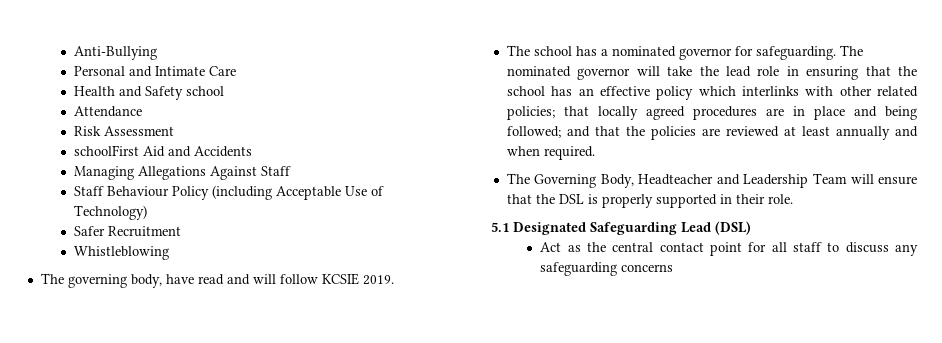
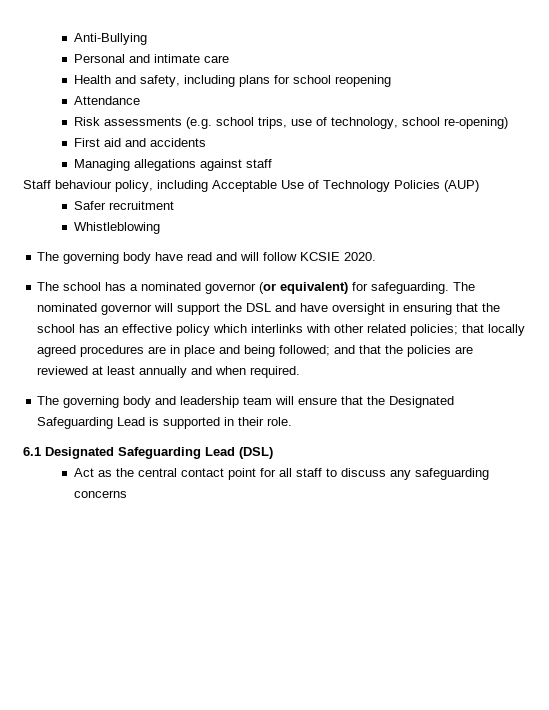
- Personal and Intimate Care
+ Personal and intimate care
- Health and Safety school
+ Health and safety, including plans for school reopening
- Risk Assessment
- schoolFirst Aid and Accidents
- Managing Allegations Against Staff
- Staff Behaviour Policy (including Acceptable Use of Technology)
+ Risk assessments (e.g. school trips, use of technology, school re-opening)
+ First aid and accidents
+ Managing allegations against staff
+ Staff behaviour policy, including Acceptable Use of Technology Policies (AUP)
- Safer Recruitment
+ Safer recruitment
- The governing body, have read and will follow KCSIE 2019.
+ The governing body have read and will follow KCSIE 2020.
- The school has a nominated governor for safeguarding.
+ The school has a nominated governor (or equivalent) for safeguarding.
- The nominated governor will take the lead role in ensuring that the school has an effective policy which interlinks with other related policies; that locally agreed procedures are in place and being followed; and that the policies are reviewed at least annually and when required.
+ The nominated governor will support the DSL and have oversight in ensuring that the school has an effective policy which interlinks with other related policies; that locally agreed procedures are in place and being followed; and that the policies are reviewed at least annually and when required.
- The Governing Body, Headteacher and Leadership Team will ensure that the DSL is properly supported in their role.
+ The governing body and leadership team will ensure that the Designated Safeguarding Lead is supported in their role.
- 5.1 Designated Safeguarding Lead (DSL)
+ 6.1 Designated Safeguarding Lead (DSL)

